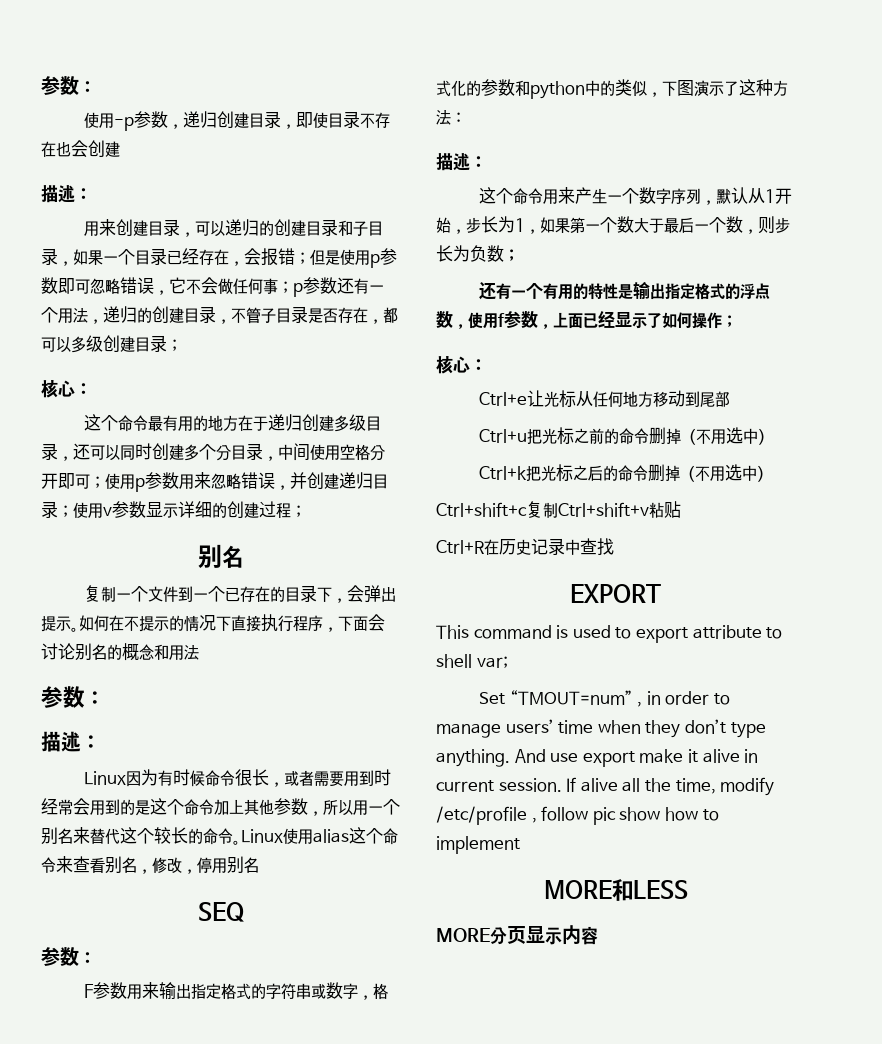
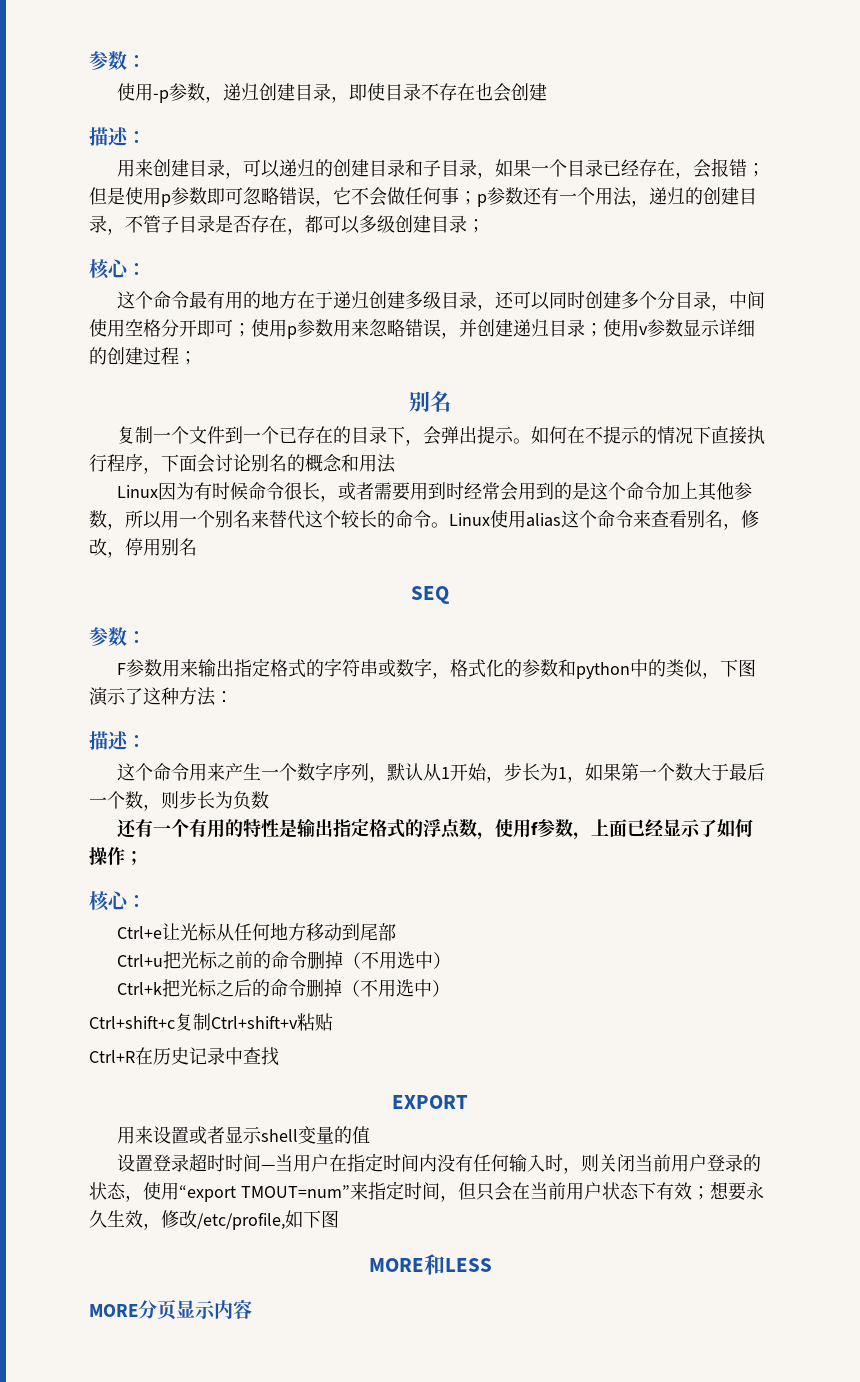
  如何在不提示的情况下直接执行程序，下面会讨论别名的概念和用法
- 参数：
- 描述：
- 这个命令用来产生一个数字序列，默认从1开始，步长为1，如果第一个数大于最后一个数，则步长为负数；
+ 这个命令用来产生一个数字序列，默认从1开始，步长为1，如果第一个数大于最后一个数，则步长为负数
- This command is used to export attribute to shell var;
- Set “TMOUT=num” , in order to manage users’ time when they don’t type anything. And use export make it alive in current session. If alive all the time, modify /etc/profile , follow pic show how to implement
+ 用来设置或者显示shell变量的值
+ 设置登录超时时间—当用户在指定时间内没有任何输入时，则关闭当前用户登录的状态，使用“export TMOUT=num”来指定时间，但只会在当前用户状态下有效；想要永久生效，修改/etc/profile,如下图

